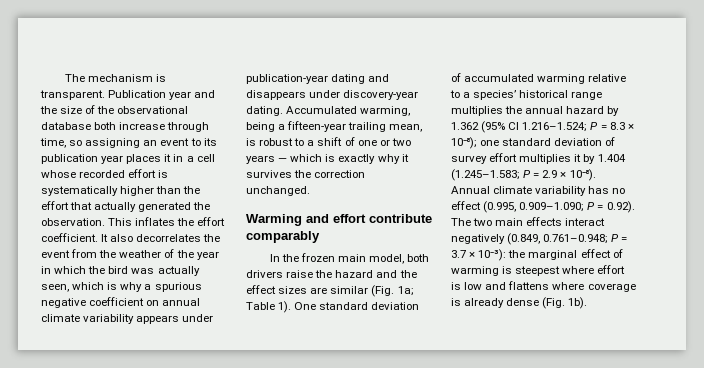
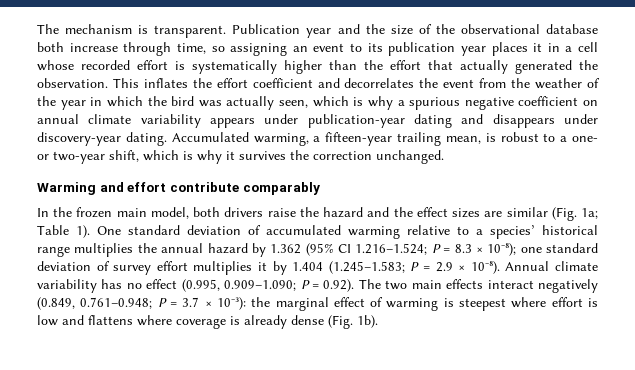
- This inflates the effort coefficient. It also decorrelates the event from the weather of the year in which the bird was actually seen, which is why a spurious negative coefficient on annual climate variability appears under publication-year dating and disappears under discovery-year dating.
+ This inflates the effort coefficient and decorrelates the event from the weather of the year in which the bird was actually seen, which is why a spurious negative coefficient on annual climate variability appears under publication-year dating and disappears under discovery-year dating.
- Accumulated warming, being a fifteen-year trailing mean, is robust to a shift of one or two years — which is exactly why it survives the correction unchanged.
+ Accumulated warming, a fifteen-year trailing mean, is robust to a one- or two-year shift, which is why it survives the correction unchanged.

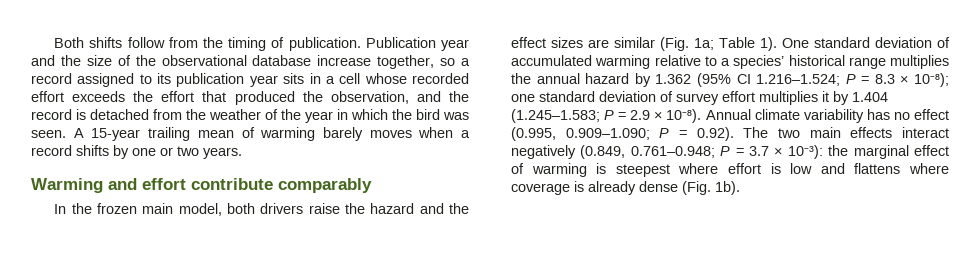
- The mechanism is transparent.
+ Both shifts follow from the timing of publication.
- Publication year and the size of the observational database both increase through time, so assigning an event to its publication year places it in a cell whose recorded effort is systematically higher than the effort that actually generated the observation. This inflates the effort coefficient and decorrelates the event from the weather of the year in which the bird was actually seen, which is why a spurious negative coefficient on annual climate variability appears under publication-year dating and disappears under discovery-year dating. Accumulated warming, a fifteen-year trailing mean, is robust to a one- or two-year shift, which is why it survives the correction unchanged.
+ Publication year and the size of the observational database increase together, so a record assigned to its publication year sits in a cell whose recorded effort exceeds the effort that produced the observation, and the record is detached from the weather of the year in which the bird was seen. A 15-year trailing mean of warming barely moves when a record shifts by one or two years.

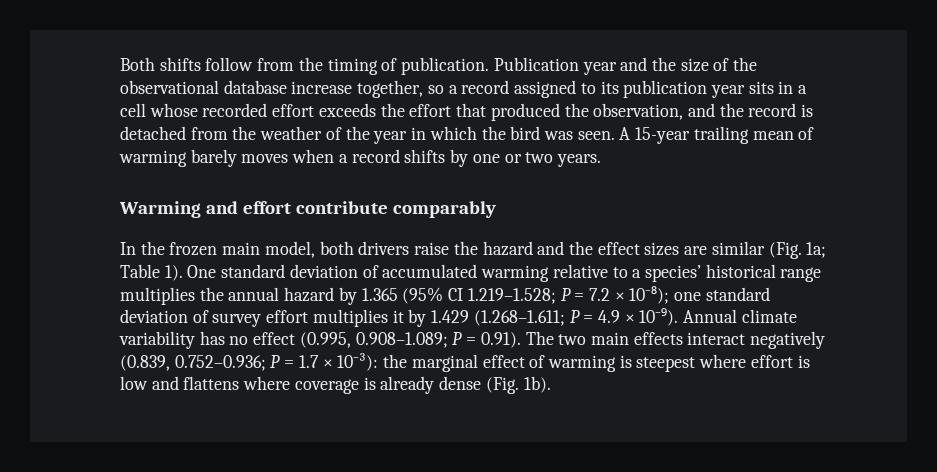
- One standard deviation of accumulated warming relative to a species’ historical range multiplies the annual hazard by 1.362 (95% CI 1.216–1.524; P = 8.3 × 10⁻⁸); one standard deviation of survey effort multiplies it by 1.404 (1.245–1.583; P = 2.9 × 10⁻⁸).
+ One standard deviation of accumulated warming relative to a species’ historical range multiplies the annual hazard by 1.365 (95% CI 1.219–1.528; P = 7.2 × 10⁻⁸); one standard deviation of survey effort multiplies it by 1.429 (1.268–1.611; P = 4.9 × 10⁻⁹).
- Annual climate variability has no effect (0.995, 0.909–1.090; P = 0.92). The two main effects interact negatively (0.849, 0.761–0.948; P = 3.7 × 10⁻³): the marginal effect of warming is steepest where effort is low and flattens where coverage is already dense (Fig. 1b).
+ Annual climate variability has no effect (0.995, 0.908–1.089; P = 0.91). The two main effects interact negatively (0.839, 0.752–0.936; P = 1.7 × 10⁻³): the marginal effect of warming is steepest where effort is low and flattens where coverage is already dense (Fig. 1b).

